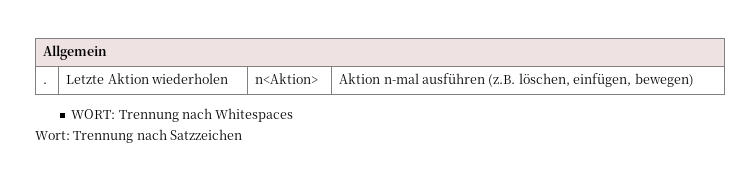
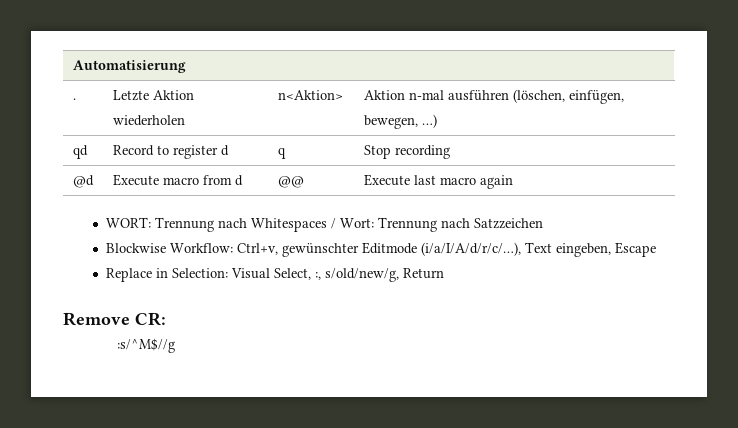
- Allgemein
+ Automatisierung
- . | Letzte Aktion wiederholen | n<Aktion> | Aktion n-mal ausführen (z.B. löschen, einfügen, bewegen)
+ . | Letzte Aktion wiederholen | n<Aktion> | Aktion n-mal ausführen (löschen, einfügen, bewegen, …)
+ qd | Record to register d | q | Stop recording
+ @d | Execute macro from d | @@ | Execute last macro again
- WORT: Trennung nach Whitespaces
- Wort: Trennung nach Satzzeichen
+ WORT: Trennung nach Whitespaces / Wort: Trennung nach Satzzeichen
+ Blockwise Workflow: Ctrl+v, gewünschter Editmode (i/a/I/A/d/r/c/…), Text eingeben, Escape
+ Replace in Selection: Visual Select, :, s/old/new/g, Return
+ Remove CR:
+ :s/^M$//g

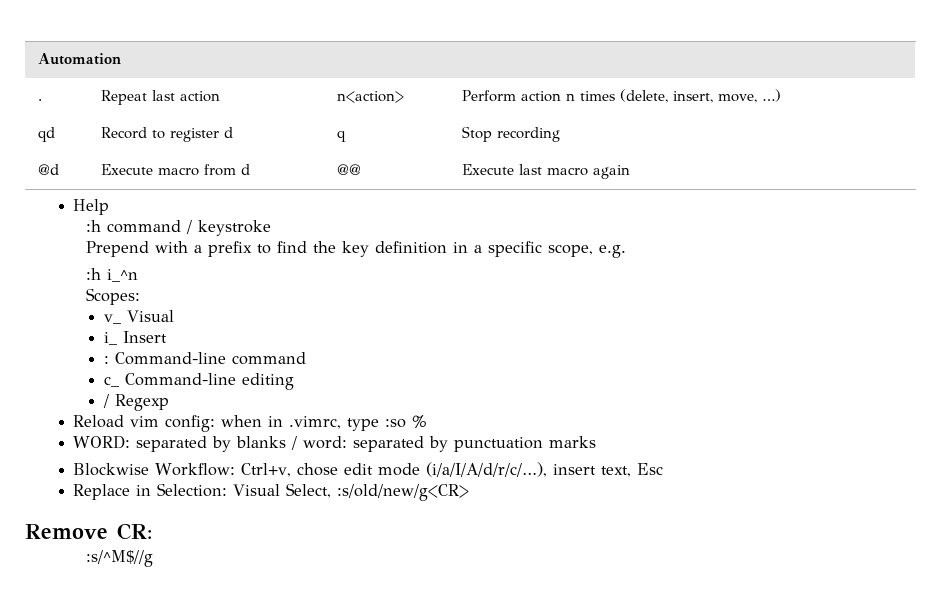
- Automatisierung
+ Automation
- . | Letzte Aktion wiederholen | n<Aktion> | Aktion n-mal ausführen (löschen, einfügen, bewegen, …)
+ . | Repeat last action | n<action> | Perform action n times (delete, insert, move, …)
- WORT: Trennung nach Whitespaces / Wort: Trennung nach Satzzeichen
- Blockwise Workflow: Ctrl+v, gewünschter Editmode (i/a/I/A/d/r/c/…), Text eingeben, Escape
+ Help
+ :h command / keystroke
+ Prepend with a prefix to find the key definition in a specific scope, e.g.
+ :h i_^n
+ Scopes:
+ v_ Visual
+ i_ Insert
+ : Command-line command
+ c_ Command-line editing
+ / Regexp
+ Reload vim config: when in .vimrc, type :so %
+ WORD: separated by blanks / word: separated by punctuation marks
+ Blockwise Workflow: Ctrl+v, chose edit mode (i/a/I/A/d/r/c/…), insert text, Esc
- Replace in Selection: Visual Select, :, s/old/new/g, Return
+ Replace in Selection: Visual Select, :s/old/new/g<CR>

